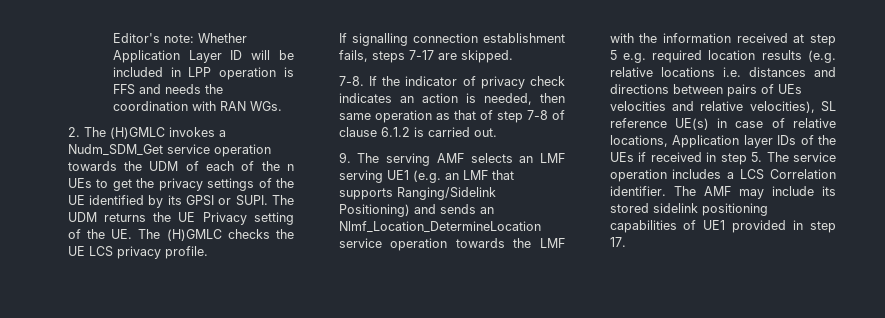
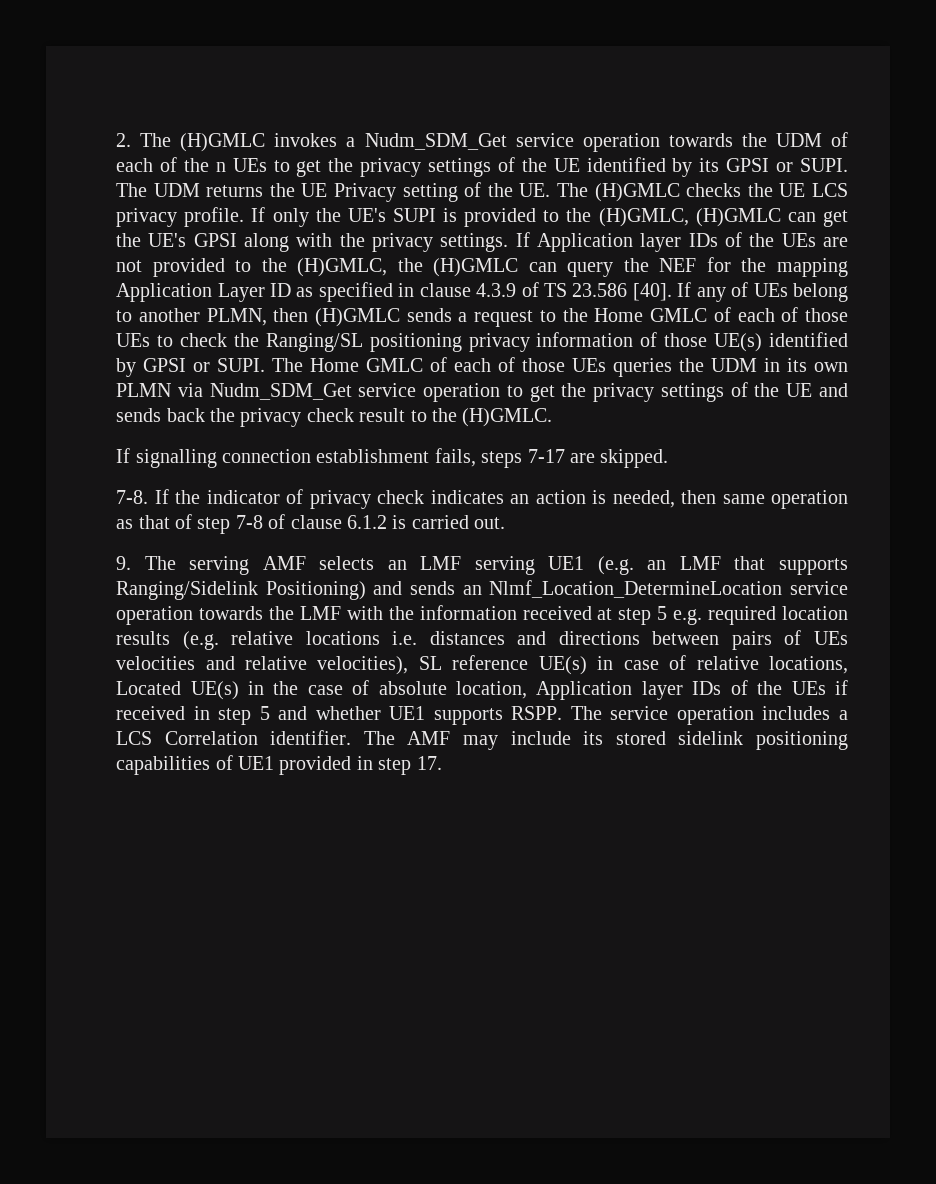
- Editor's note: Whether Application Layer ID will be included in LPP operation is FFS and needs the coordination with RAN WGs.
+ If only the UE's SUPI is provided to the (H)GMLC, (H)GMLC can get the UE's GPSI along with the privacy settings. If Application layer IDs of the UEs are not provided to the (H)GMLC, the (H)GMLC can query the NEF for the mapping Application Layer ID as specified in clause 4.3.9 of TS 23.586 [40]. If any of UEs belong to another PLMN, then (H)GMLC sends a request to the Home GMLC of each of those UEs to check the Ranging/SL positioning privacy information of those UE(s) identified by GPSI or SUPI. The Home GMLC of each of those UEs queries the UDM in its own PLMN via Nudm_SDM_Get service operation to get the privacy settings of the UE and sends back the privacy check result to the (H)GMLC.
- 9. The serving AMF selects an LMF serving UE1 (e.g. an LMF that supports Ranging/Sidelink Positioning) and sends an Nlmf_Location_DetermineLocation service operation towards the LMF with the information received at step 5 e.g. required location results (e.g. relative locations i.e. distances and directions between pairs of UEs velocities and relative velocities), SL reference UE(s) in case of relative locations, Application layer IDs of the UEs if received in step 5. The service operation includes a LCS Correlation identifier.
+ 9. The serving AMF selects an LMF serving UE1 (e.g. an LMF that supports Ranging/Sidelink Positioning) and sends an Nlmf_Location_DetermineLocation service operation towards the LMF with the information received at step 5 e.g. required location results (e.g. relative locations i.e. distances and directions between pairs of UEs velocities and relative velocities), SL reference UE(s) in case of relative locations, Located UE(s) in the case of absolute location, Application layer IDs of the UEs if received in step 5 and whether UE1 supports RSPP. The service operation includes a LCS Correlation identifier.

